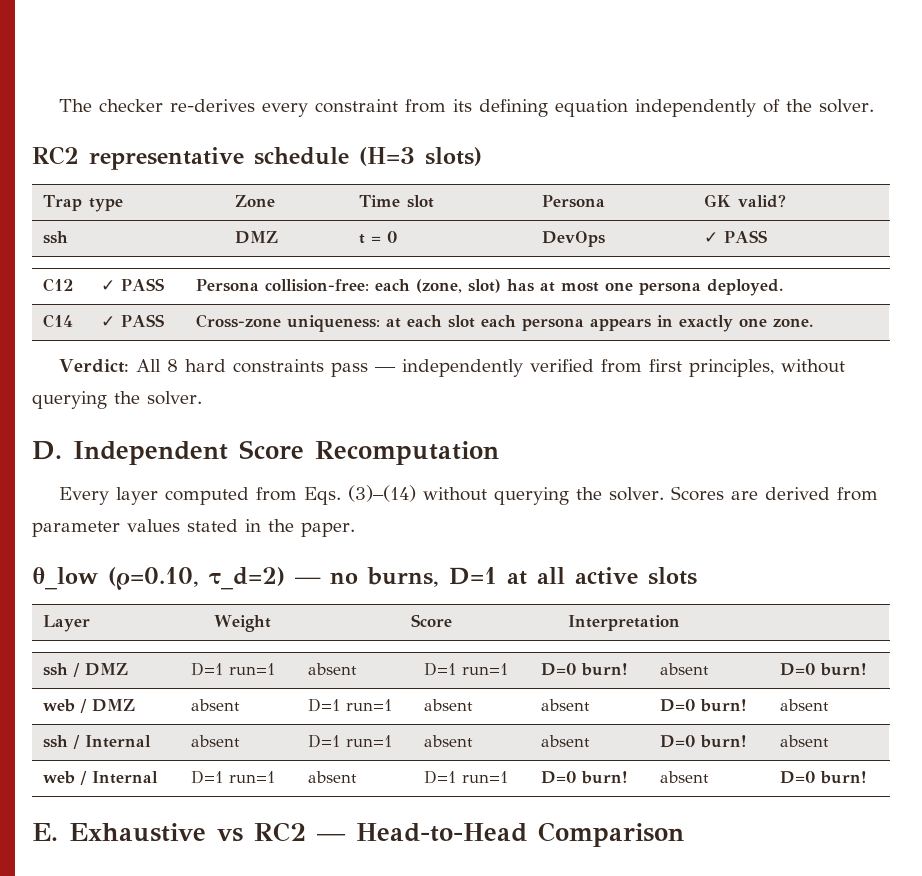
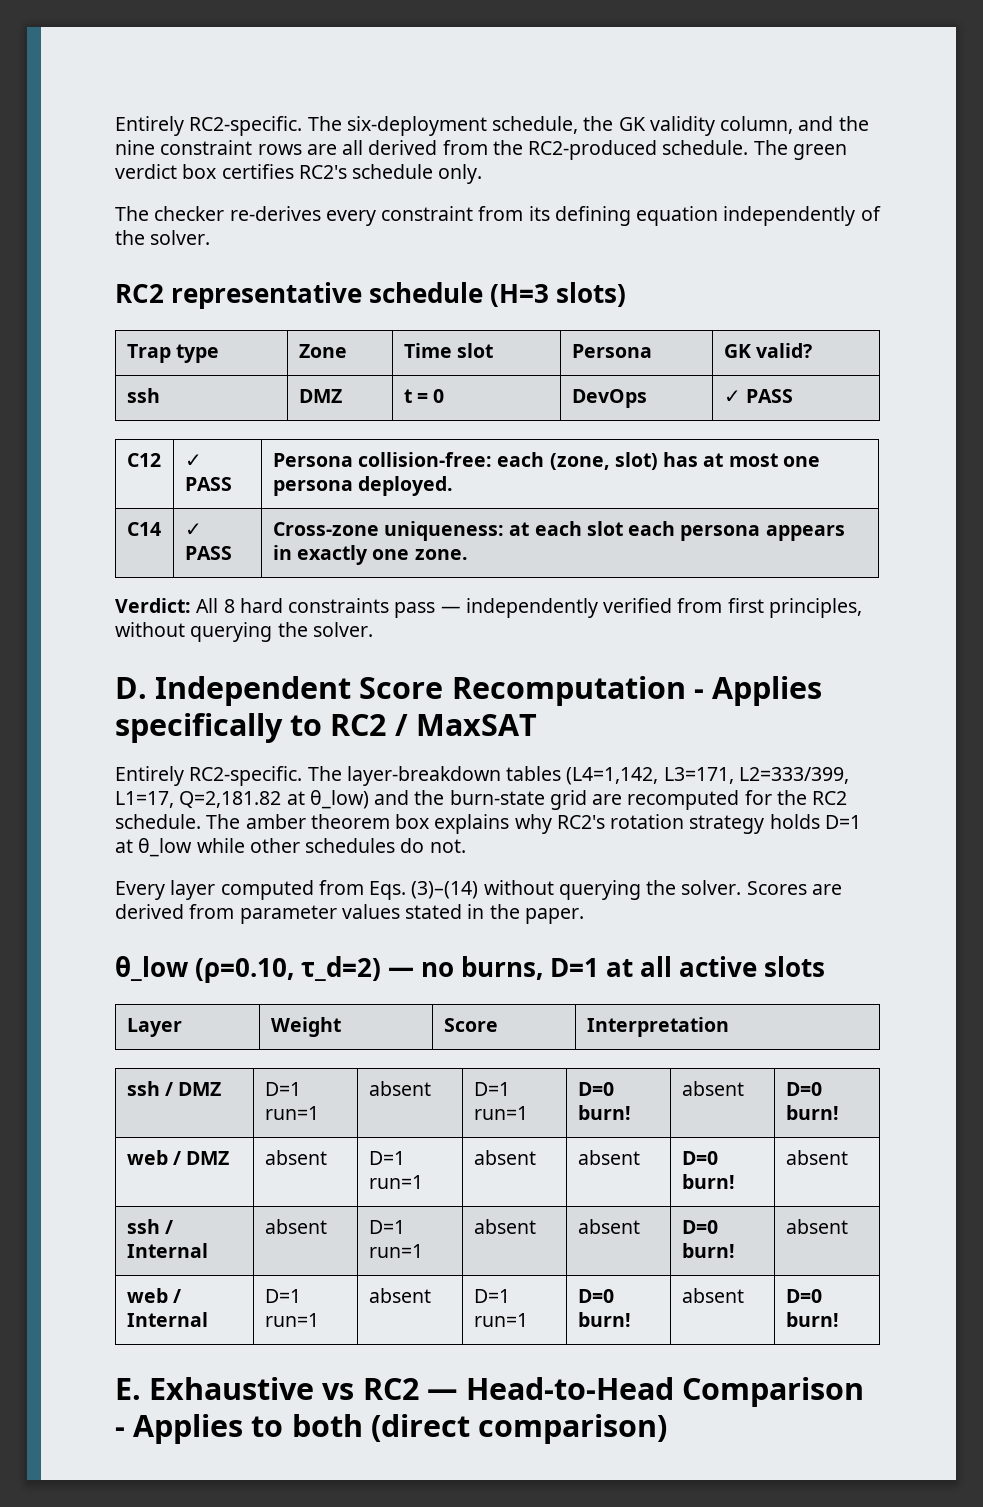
+ Entirely RC2-specific. The six-deployment schedule, the GK validity column, and the nine constraint rows are all derived from the RC2-produced schedule. The green verdict box certifies RC2's schedule only.
- D. Independent Score Recomputation
+ D. Independent Score Recomputation - Applies specifically to RC2 / MaxSAT
+ Entirely RC2-specific. The layer-breakdown tables (L4=1,142, L3=171, L2=333/399, L1=17, Q=2,181.82 at θ_low) and the burn-state grid are recomputed for the RC2 schedule. The amber theorem box explains why RC2's rotation strategy holds D=1 at θ_low while other schedules do not.
- E. Exhaustive vs RC2 — Head-to-Head Comparison
+ E. Exhaustive vs RC2 — Head-to-Head Comparison - Applies to both (direct comparison)

